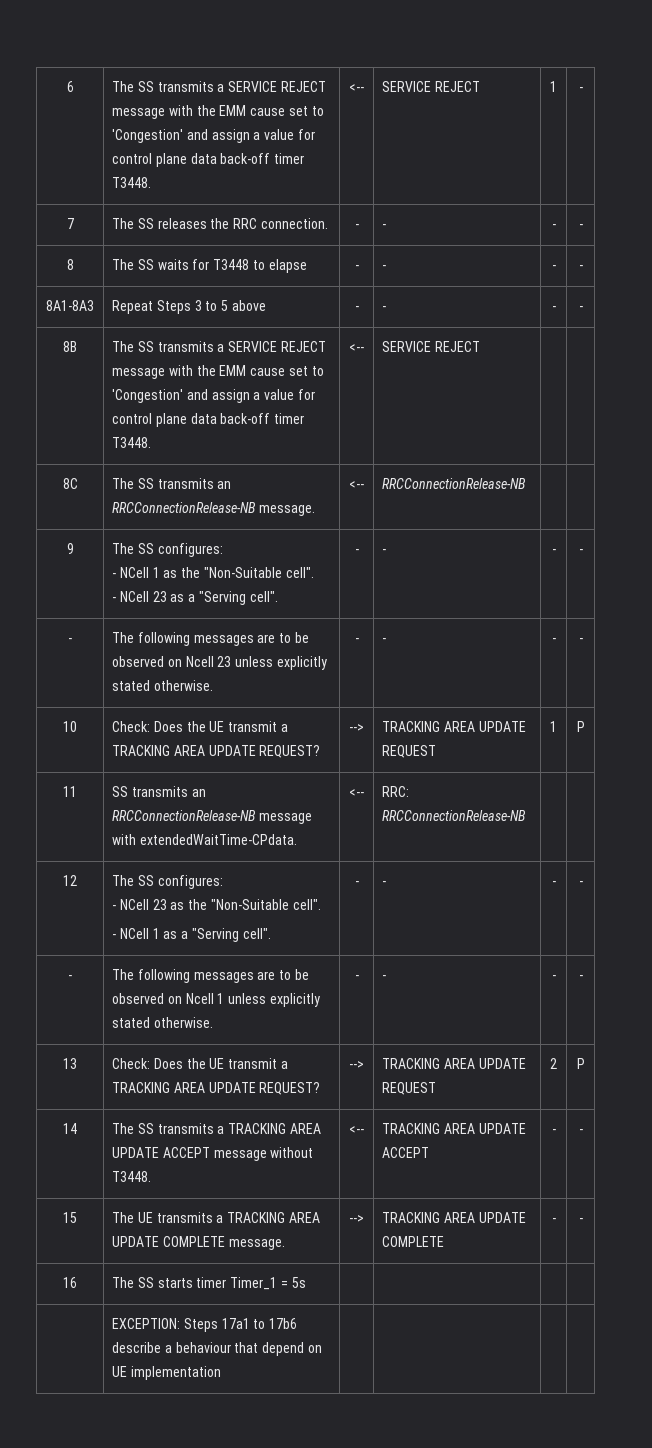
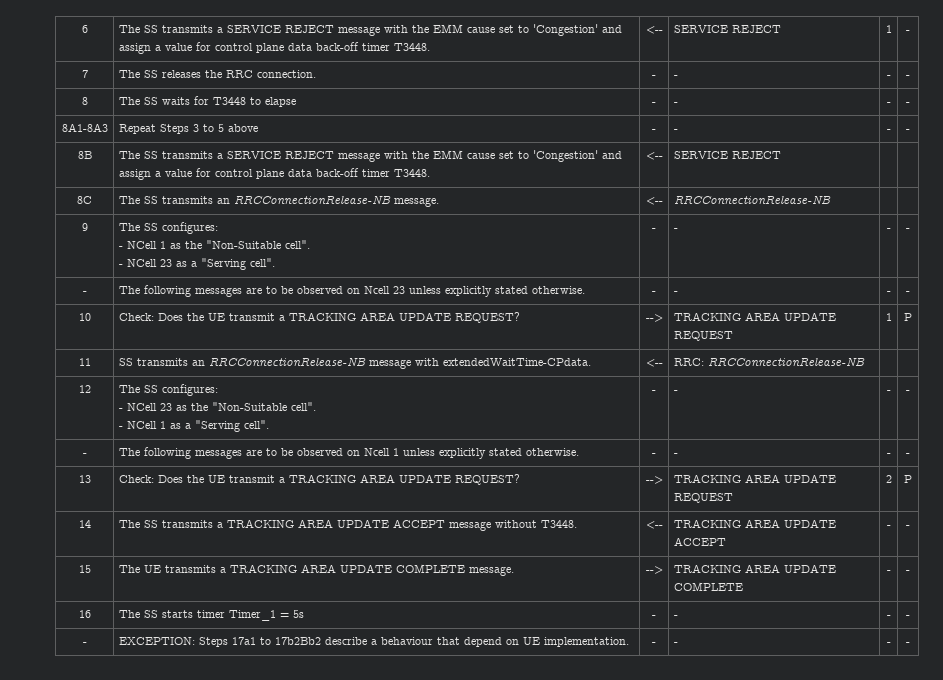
- 16 | The SS starts timer Timer_1 = 5s | | | |
- | EXCEPTION: Steps 17a1 to 17b6 describe a behaviour that depend on UE implementation | | | |
+ 16 | The SS starts timer Timer_1 = 5s | - | - | - | -
+ - | EXCEPTION: Steps 17a1 to 17b2Bb2 describe a behaviour that depend on UE implementation. | - | - | - | -

